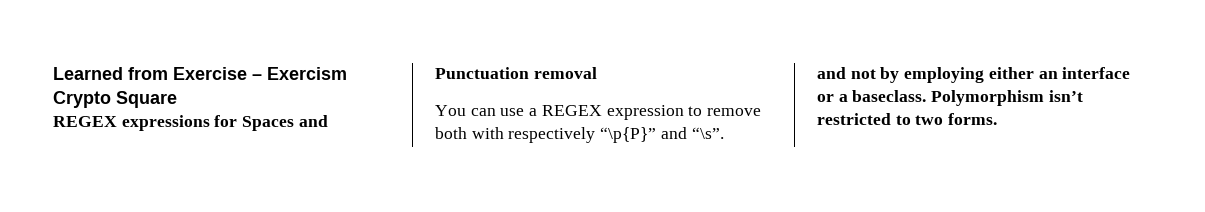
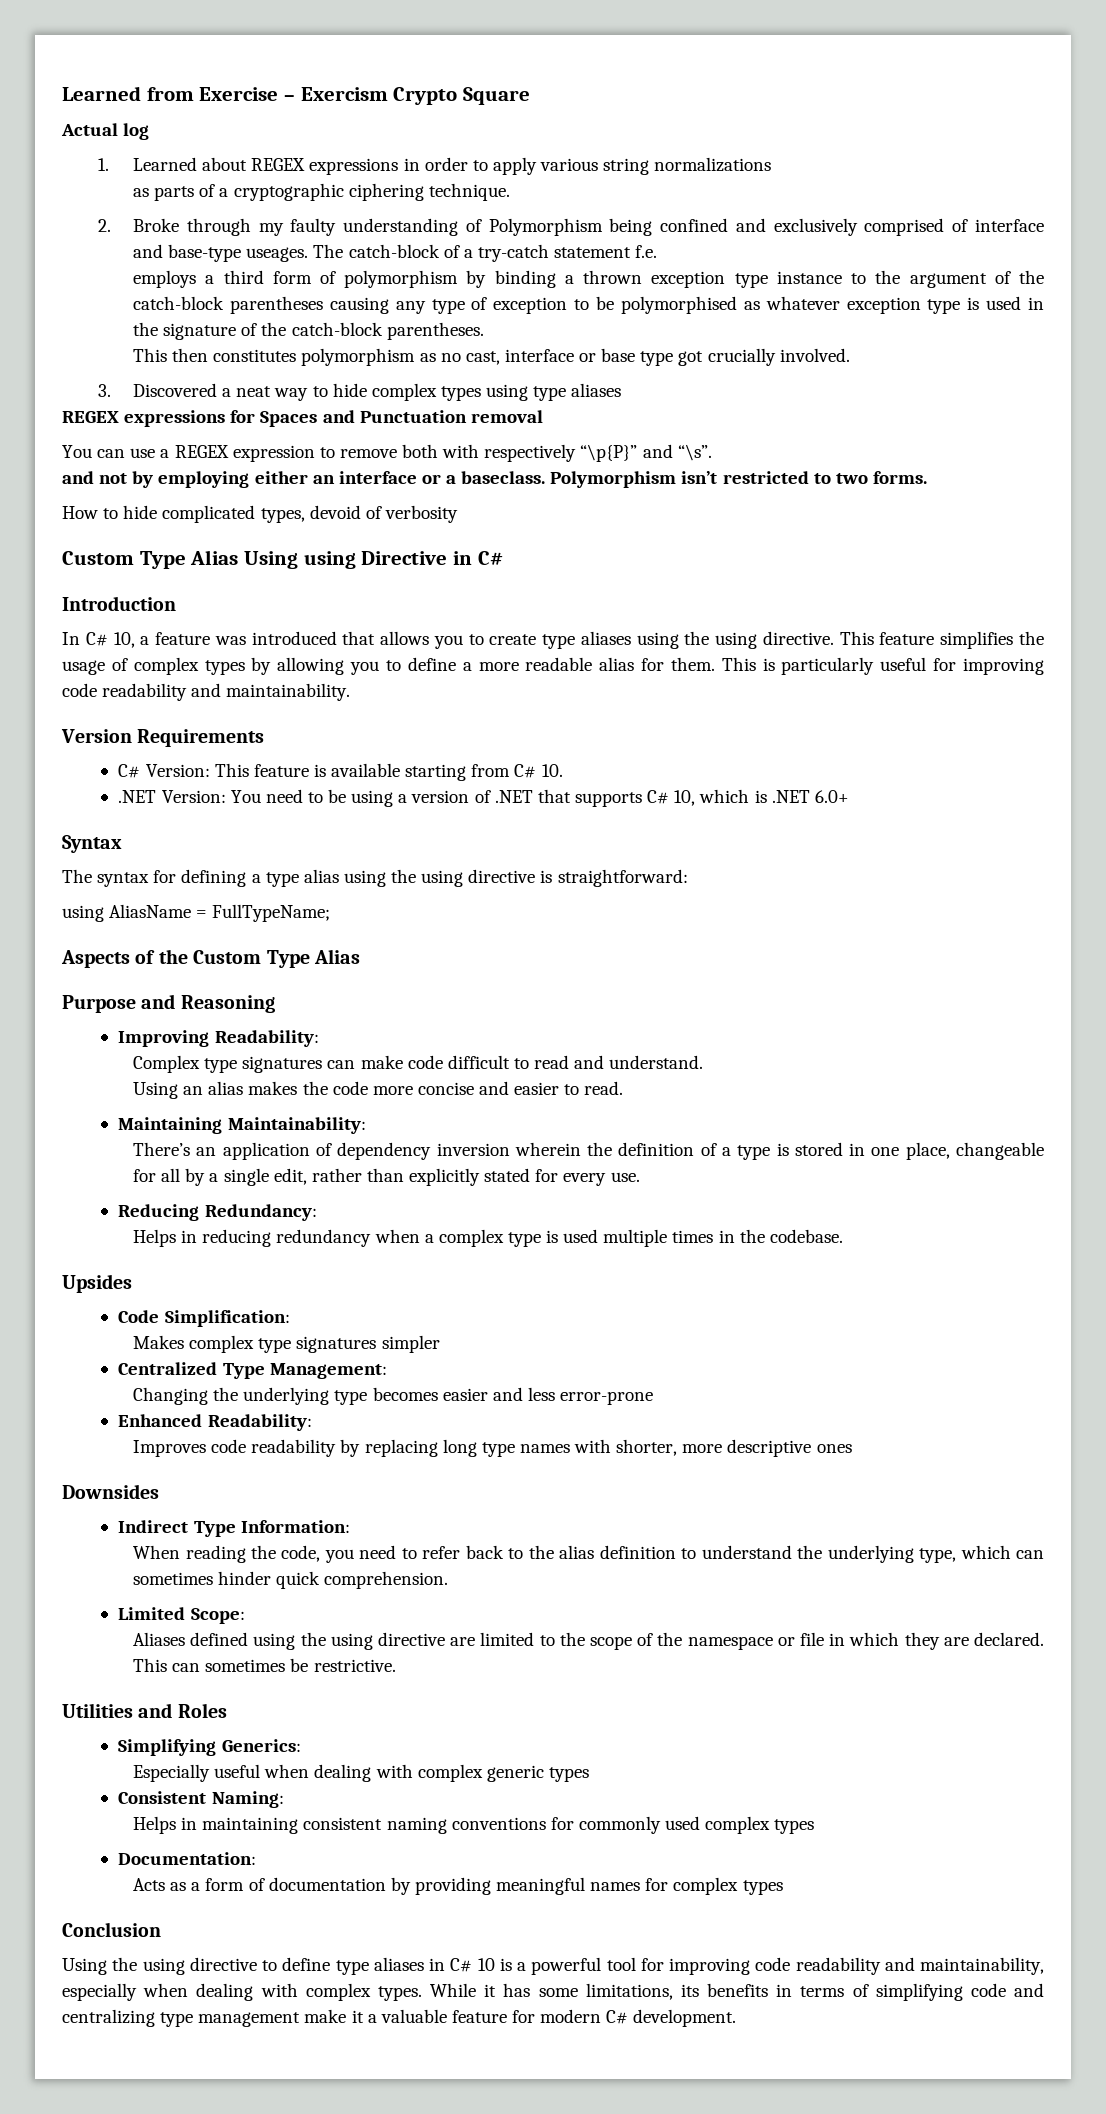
+ Actual log
+ 1. Learned about REGEX expressions in order to apply various string normalizations
+ as parts of a cryptographic ciphering technique.
+ 2. Broke through my faulty understanding of Polymorphism being confined and exclusively comprised of interface and base-type useages. The catch-block of a try-catch statement f.e.
+ employs a third form of polymorphism by binding a thrown exception type instance to the argument of the catch-block parentheses causing any type of exception to be polymorphised as whatever exception type is used in the signature of the catch-block parentheses.
+ This then constitutes polymorphism as no cast, interface or base type got crucially involved.
+ 3. Discovered a neat way to hide complex types using type aliases
+ How to hide complicated types, devoid of verbosity
+ Custom Type Alias Using using Directive in C#
+ Introduction
+ In C# 10, a feature was introduced that allows you to create type aliases using the using directive. This feature simplifies the usage of complex types by allowing you to define a more readable alias for them. This is particularly useful for improving code readability and maintainability.
+ Version Requirements
+ C# Version: This feature is available starting from C# 10.
+ .NET Version: You need to be using a version of .NET that supports C# 10, which is .NET 6.0+
+ Syntax
+ The syntax for defining a type alias using the using directive is straightforward:
+ using AliasName = FullTypeName;
+ Aspects of the Custom Type Alias
+ Purpose and Reasoning
+ Improving Readability:
+ Complex type signatures can make code difficult to read and understand.
+ Using an alias makes the code more concise and easier to read.
+ Maintaining Maintainability:
+ There’s an application of dependency inversion wherein the definition of a type is stored in one place, changeable for all by a single edit, rather than explicitly stated for every use.
+ Reducing Redundancy:
+ Helps in reducing redundancy when a complex type is used multiple times in the codebase.
+ Upsides
+ Code Simplification:
+ Makes complex type signatures simpler
+ Centralized Type Management:
+ Changing the underlying type becomes easier and less error-prone
+ Enhanced Readability:
+ Improves code readability by replacing long type names with shorter, more descriptive ones
+ Downsides
+ Indirect Type Information:
+ When reading the code, you need to refer back to the alias definition to understand the underlying type, which can sometimes hinder quick comprehension.
+ Limited Scope:
+ Aliases defined using the using directive are limited to the scope of the namespace or file in which they are declared. This can sometimes be restrictive.
+ Utilities and Roles
+ Simplifying Generics:
+ Especially useful when dealing with complex generic types
+ Consistent Naming:
+ Helps in maintaining consistent naming conventions for commonly used complex types
+ Documentation:
+ Acts as a form of documentation by providing meaningful names for complex types
+ Conclusion
+ Using the using directive to define type aliases in C# 10 is a powerful tool for improving code readability and maintainability, especially when dealing with complex types. While it has some limitations, its benefits in terms of simplifying code and centralizing type management make it a valuable feature for modern C# development.

